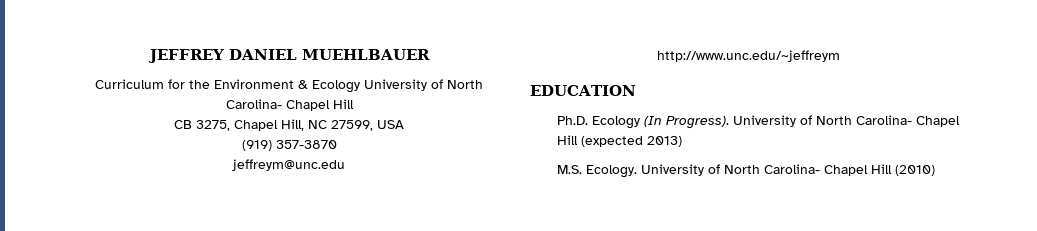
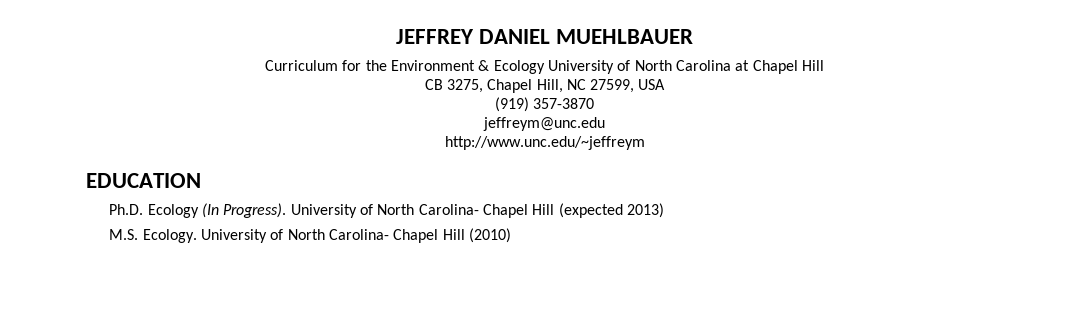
- Curriculum for the Environment & Ecology University of North Carolina- Chapel Hill
+ Curriculum for the Environment & Ecology University of North Carolina at Chapel Hill

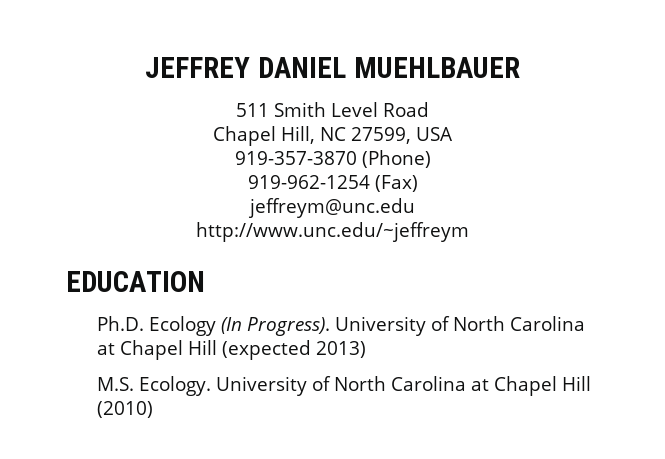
- Curriculum for the Environment & Ecology University of North Carolina at Chapel Hill
- CB 3275, Chapel Hill, NC 27599, USA
+ 511 Smith Level Road
+ Chapel Hill, NC 27599, USA
- (919) 357-3870
+ 919-357-3870 (Phone)
+ 919-962-1254 (Fax)
- University of North Carolina- Chapel Hill (expected 2013)
+ University of North Carolina at Chapel Hill (expected 2013)
- University of North Carolina- Chapel Hill (2010)
+ University of North Carolina at Chapel Hill (2010)

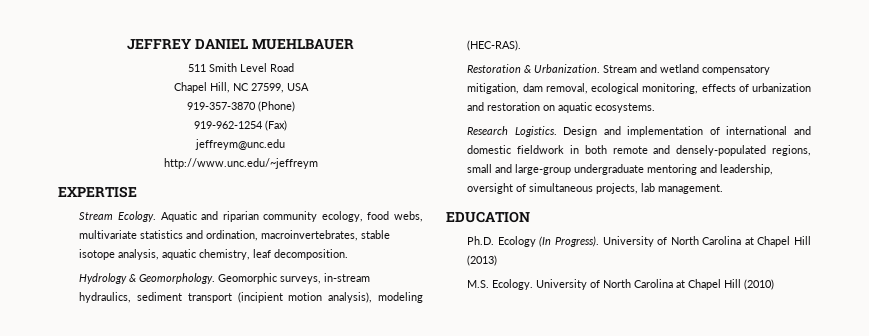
+ EXPERTISE
+ Stream Ecology. Aquatic and riparian community ecology, food webs, multivariate statistics and ordination, macroinvertebrates, stable isotope analysis, aquatic chemistry, leaf decomposition.
+ Hydrology & Geomorphology. Geomorphic surveys, in-stream hydraulics, sediment transport (incipient motion analysis), modeling (HEC-RAS).
+ Restoration & Urbanization. Stream and wetland compensatory mitigation, dam removal, ecological monitoring, effects of urbanization and restoration on aquatic ecosystems.
+ Research Logistics. Design and implementation of international and domestic fieldwork in both remote and densely-populated regions, small and large-group undergraduate mentoring and leadership, oversight of simultaneous projects, lab management.
- University of North Carolina at Chapel Hill (expected 2013)
+ University of North Carolina at Chapel Hill (2013)

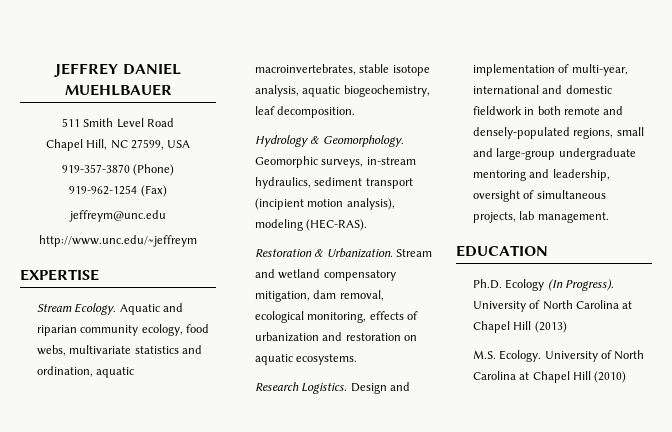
- Aquatic and riparian community ecology, food webs, multivariate statistics and ordination, macroinvertebrates, stable isotope analysis, aquatic chemistry, leaf decomposition.
+ Aquatic and riparian community ecology, food webs, multivariate statistics and ordination, aquatic macroinvertebrates, stable isotope analysis, aquatic biogeochemistry, leaf decomposition.
- Design and implementation of international and domestic fieldwork in both remote and densely-populated regions, small and large-group undergraduate mentoring and leadership, oversight of simultaneous projects, lab management.
+ Design and implementation of multi-year, international and domestic fieldwork in both remote and densely-populated regions, small and large-group undergraduate mentoring and leadership, oversight of simultaneous projects, lab management.

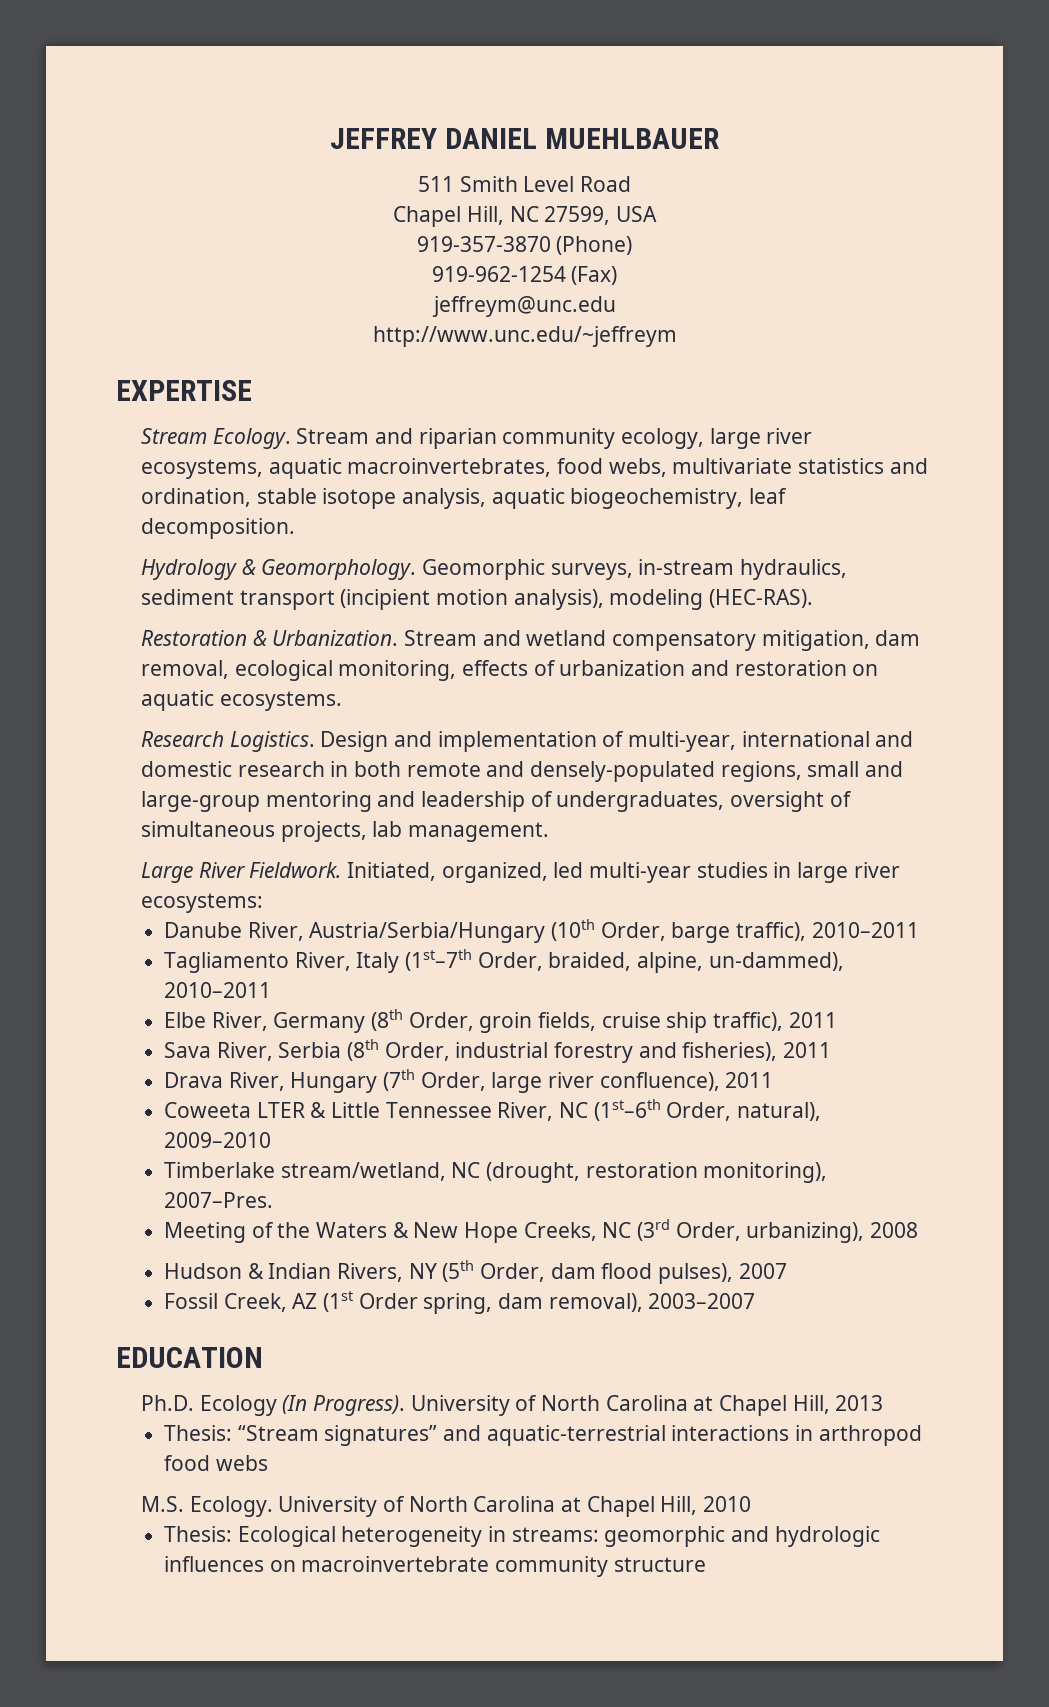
- Aquatic and riparian community ecology, food webs, multivariate statistics and ordination, aquatic macroinvertebrates, stable isotope analysis, aquatic biogeochemistry, leaf decomposition.
+ Stream and riparian community ecology, large river ecosystems, aquatic macroinvertebrates, food webs, multivariate statistics and ordination, stable isotope analysis, aquatic biogeochemistry, leaf decomposition.
- Design and implementation of multi-year, international and domestic fieldwork in both remote and densely-populated regions, small and large-group undergraduate mentoring and leadership, oversight of simultaneous projects, lab management.
+ Design and implementation of multi-year, international and domestic research in both remote and densely-populated regions, small and large-group mentoring and leadership of undergraduates, oversight of simultaneous projects, lab management.
+ Large River Fieldwork. Initiated, organized, led multi-year studies in large river ecosystems:
+ Danube River, Austria/Serbia/Hungary (10th Order, barge traffic), 2010–2011
+ Tagliamento River, Italy (1st–7th Order, braided, alpine, un-dammed), 2010–2011
+ Elbe River, Germany (8th Order, groin fields, cruise ship traffic), 2011
+ Sava River, Serbia (8th Order, industrial forestry and fisheries), 2011
+ Drava River, Hungary (7th Order, large river confluence), 2011
+ Coweeta LTER & Little Tennessee River, NC (1st–6th Order, natural), 2009–2010
+ Timberlake stream/wetland, NC (drought, restoration monitoring), 2007–Pres.
+ Meeting of the Waters & New Hope Creeks, NC (3rd Order, urbanizing), 2008
+ Hudson & Indian Rivers, NY (5th Order, dam flood pulses), 2007
+ Fossil Creek, AZ (1st Order spring, dam removal), 2003–2007
- University of North Carolina at Chapel Hill (2013)
+ University of North Carolina at Chapel Hill, 2013
+ Thesis: “Stream signatures” and aquatic-terrestrial interactions in arthropod food webs
- University of North Carolina at Chapel Hill (2010)
+ University of North Carolina at Chapel Hill, 2010
+ Thesis: Ecological heterogeneity in streams: geomorphic and hydrologic influences on macroinvertebrate community structure

